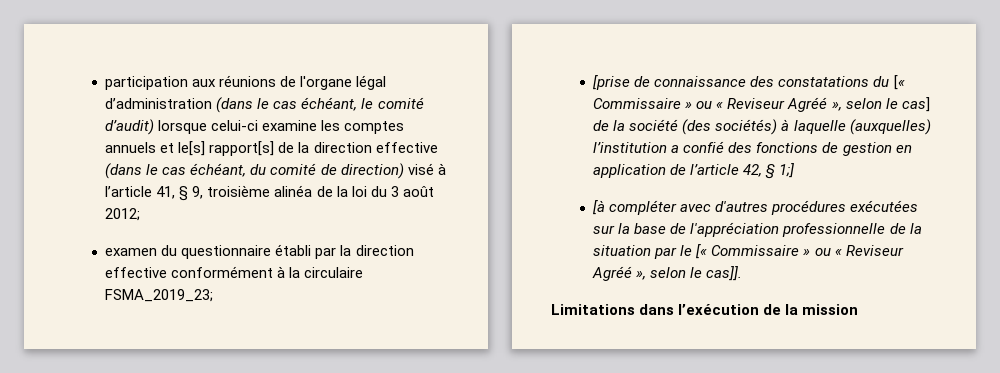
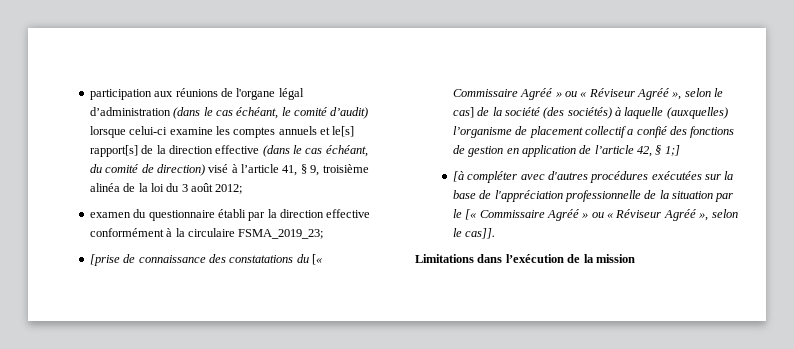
- [prise de connaissance des constatations du [« Commissaire » ou « Reviseur Agréé », selon le cas] de la société (des sociétés) à laquelle (auxquelles) l’institution a confié des fonctions de gestion en application de l’article 42, § 1;]
+ [prise de connaissance des constatations du [« Commissaire Agréé » ou « Réviseur Agréé », selon le cas] de la société (des sociétés) à laquelle (auxquelles) l’organisme de placement collectif a confié des fonctions de gestion en application de l’article 42, § 1;]
- [à compléter avec d'autres procédures exécutées sur la base de l'appréciation professionnelle de la situation par le [« Commissaire » ou « Reviseur Agréé », selon le cas]].
+ [à compléter avec d'autres procédures exécutées sur la base de l'appréciation professionnelle de la situation par le [« Commissaire Agréé » ou « Réviseur Agréé », selon le cas]].

